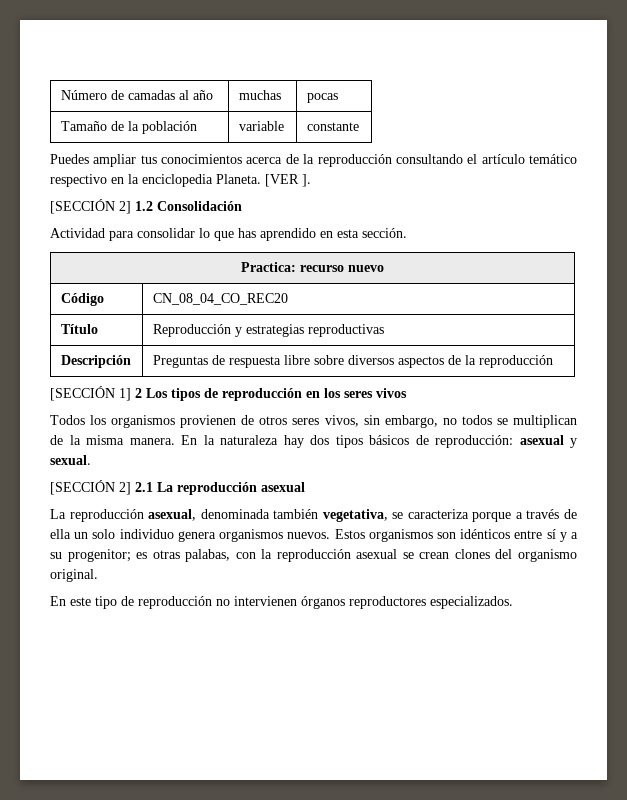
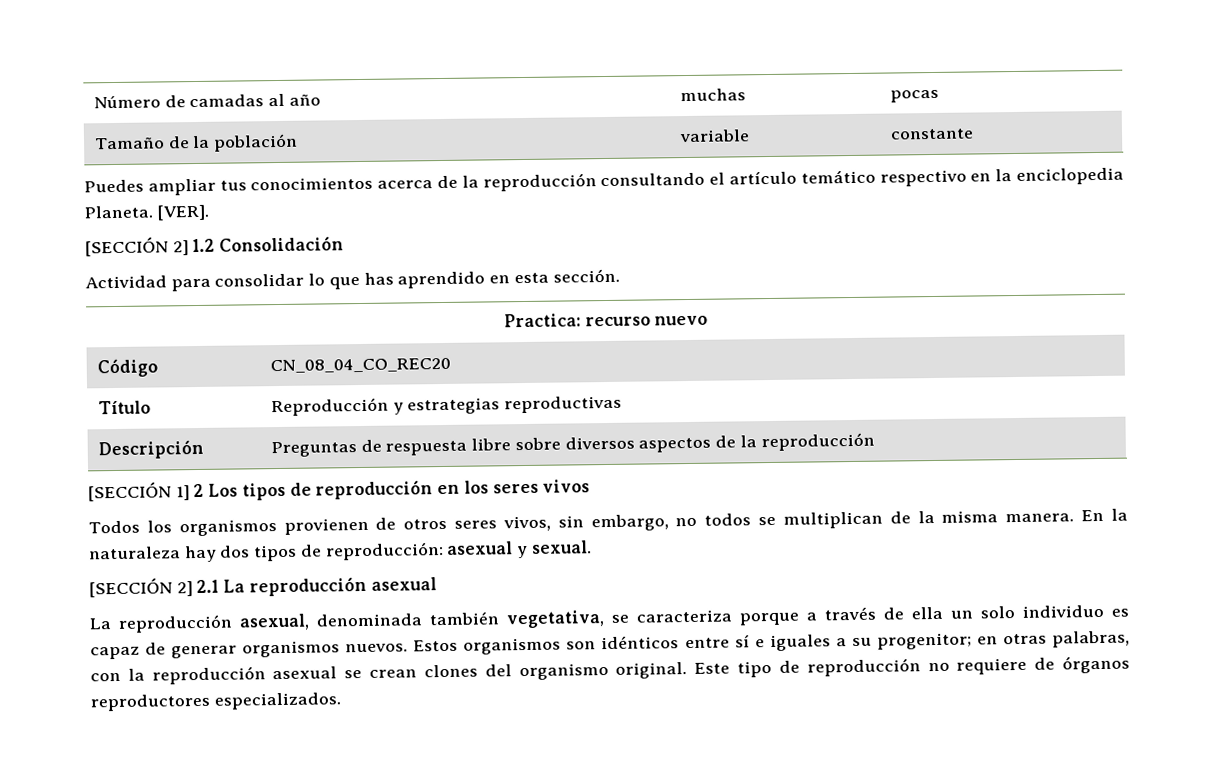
- [VER ].
+ [VER].
- En la naturaleza hay dos tipos básicos de reproducción: asexual y sexual.
+ En la naturaleza hay dos tipos de reproducción: asexual y sexual.
- La reproducción asexual, denominada también vegetativa, se caracteriza porque a través de ella un solo individuo genera organismos nuevos.
+ La reproducción asexual, denominada también vegetativa, se caracteriza porque a través de ella un solo individuo es capaz de generar organismos nuevos.
- Estos organismos son idénticos entre sí y a su progenitor; es otras palabas, con la reproducción asexual se crean clones del organismo original.
- En este tipo de reproducción no intervienen órganos reproductores especializados.
+ Estos organismos son idénticos entre sí e iguales a su progenitor; en otras palabras, con la reproducción asexual se crean clones del organismo original. Este tipo de reproducción no requiere de órganos reproductores especializados.

